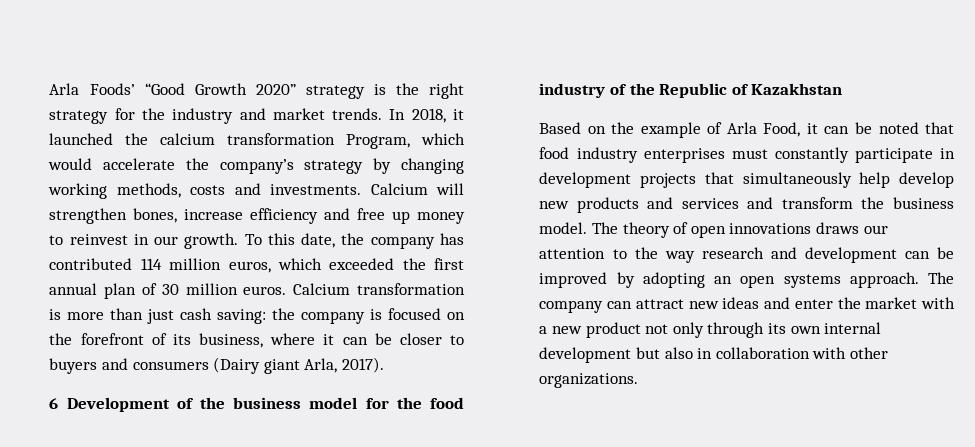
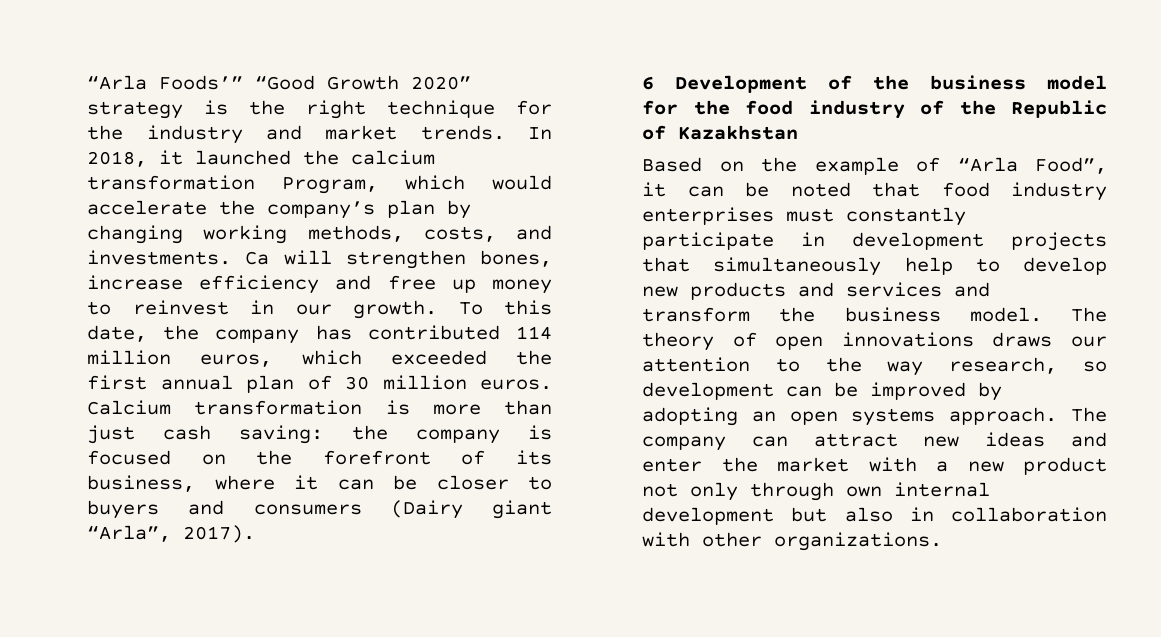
- Arla Foods’ “Good Growth 2020” strategy is the right strategy for the industry and market trends.
+ “Arla Foods’” “Good Growth 2020” strategy is the right technique for the industry and market trends.
- In 2018, it launched the calcium transformation Program, which would accelerate the company’s strategy by changing working methods, costs and investments.
+ In 2018, it launched the calcium transformation Program, which would accelerate the company’s plan by changing working methods, costs, and investments.
- Calcium will strengthen bones, increase efficiency and free up money to reinvest in our growth.
+ Ca will strengthen bones, increase efficiency and free up money to reinvest in our growth.
- Calcium transformation is more than just cash saving: the company is focused on the forefront of its business, where it can be closer to buyers and consumers (Dairy giant Arla, 2017).
+ Calcium transformation is more than just cash saving: the company is focused on the forefront of its business, where it can be closer to buyers and consumers (Dairy giant “Arla”, 2017).
- Based on the example of Arla Food, it can be noted that food industry enterprises must constantly participate in development projects that simultaneously help develop new products and services and transform the business model.
+ Based on the example of “Arla Food”, it can be noted that food industry enterprises must constantly participate in development projects that simultaneously help to develop new products and services and transform the business model.
- The theory of open innovations draws our attention to the way research and development can be improved by adopting an open systems approach.
+ The theory of open innovations draws our attention to the way research, so development can be improved by adopting an open systems approach.
- The company can attract new ideas and enter the market with a new product not only through its own internal development but also in collaboration with other organizations.
+ The company can attract new ideas and enter the market with a new product not only through own internal development but also in collaboration with other organizations.

